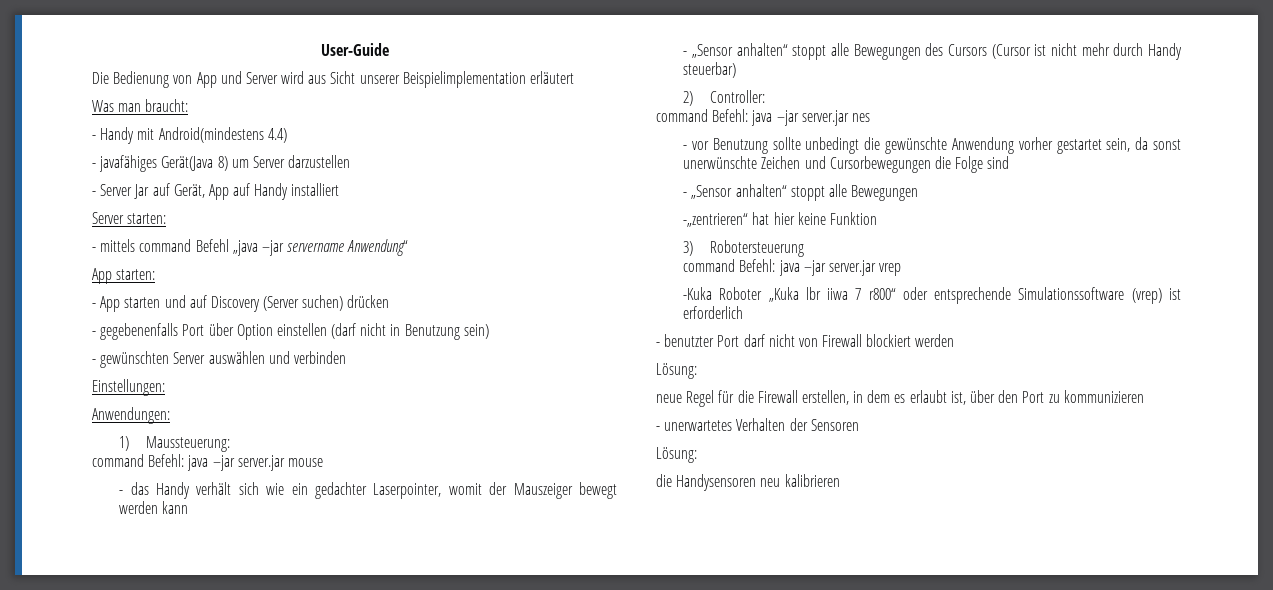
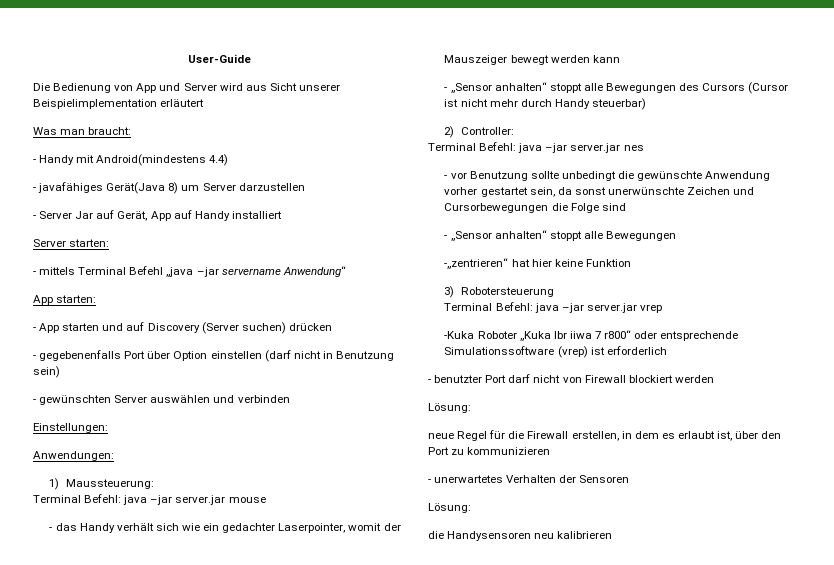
- - mittels command Befehl „java –jar servername Anwendung“
+ - mittels Terminal Befehl „java –jar servername Anwendung“
- command Befehl: java –jar server.jar mouse
+ Terminal Befehl: java –jar server.jar mouse
- command Befehl: java –jar server.jar nes
+ Terminal Befehl: java –jar server.jar nes
- command Befehl: java –jar server.jar vrep
+ Terminal Befehl: java –jar server.jar vrep

